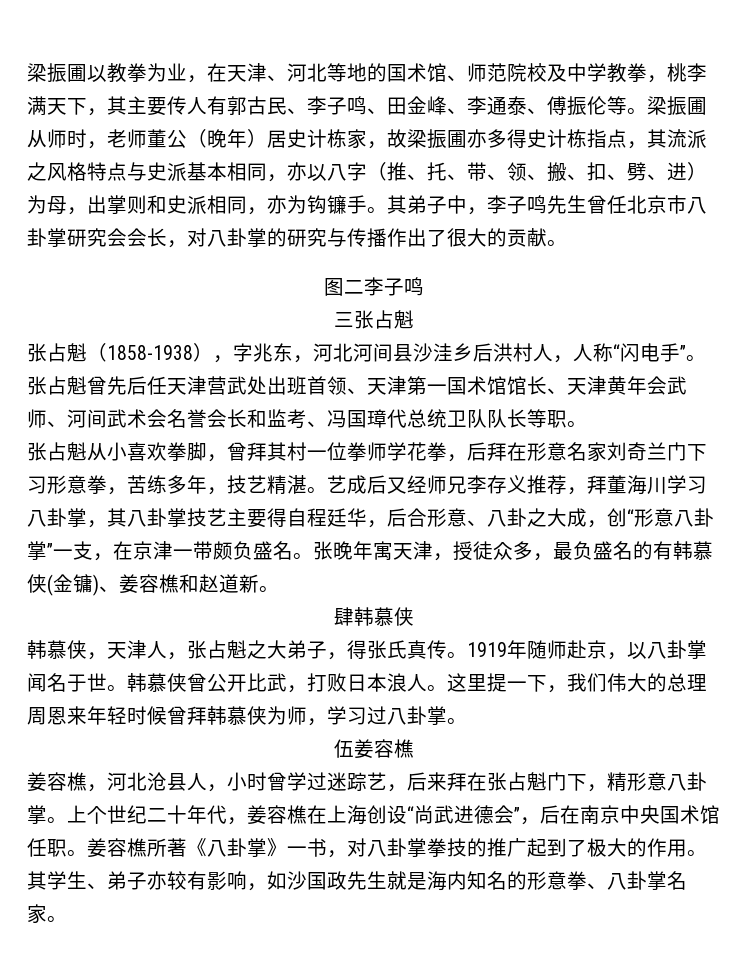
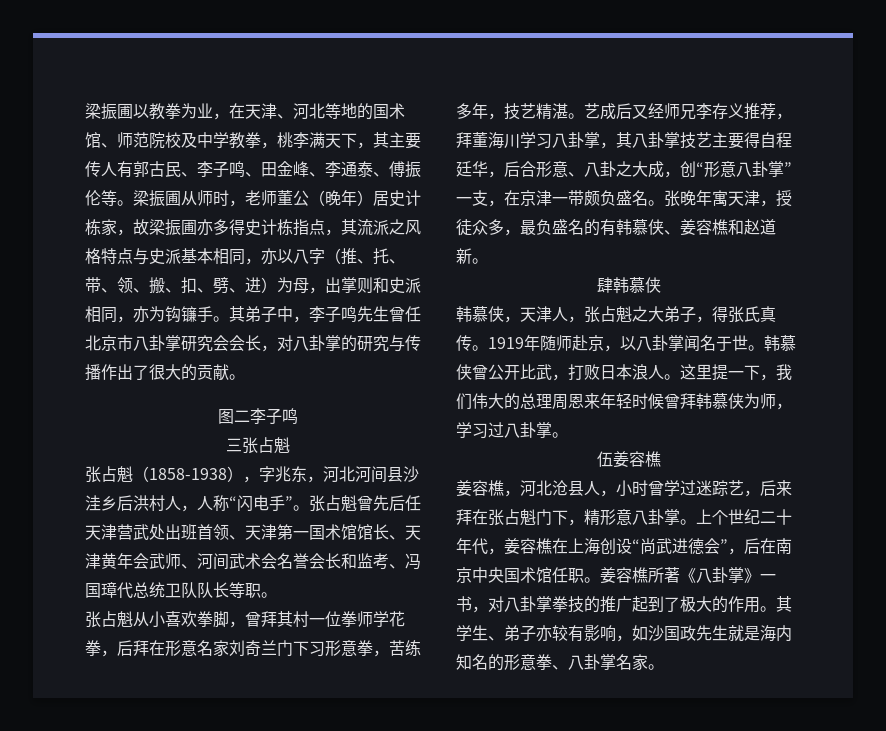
- 张晚年寓天津，授徒众多，最负盛名的有韩慕侠(金镛)、姜容樵和赵道新。
+ 张晚年寓天津，授徒众多，最负盛名的有韩慕侠、姜容樵和赵道新。

